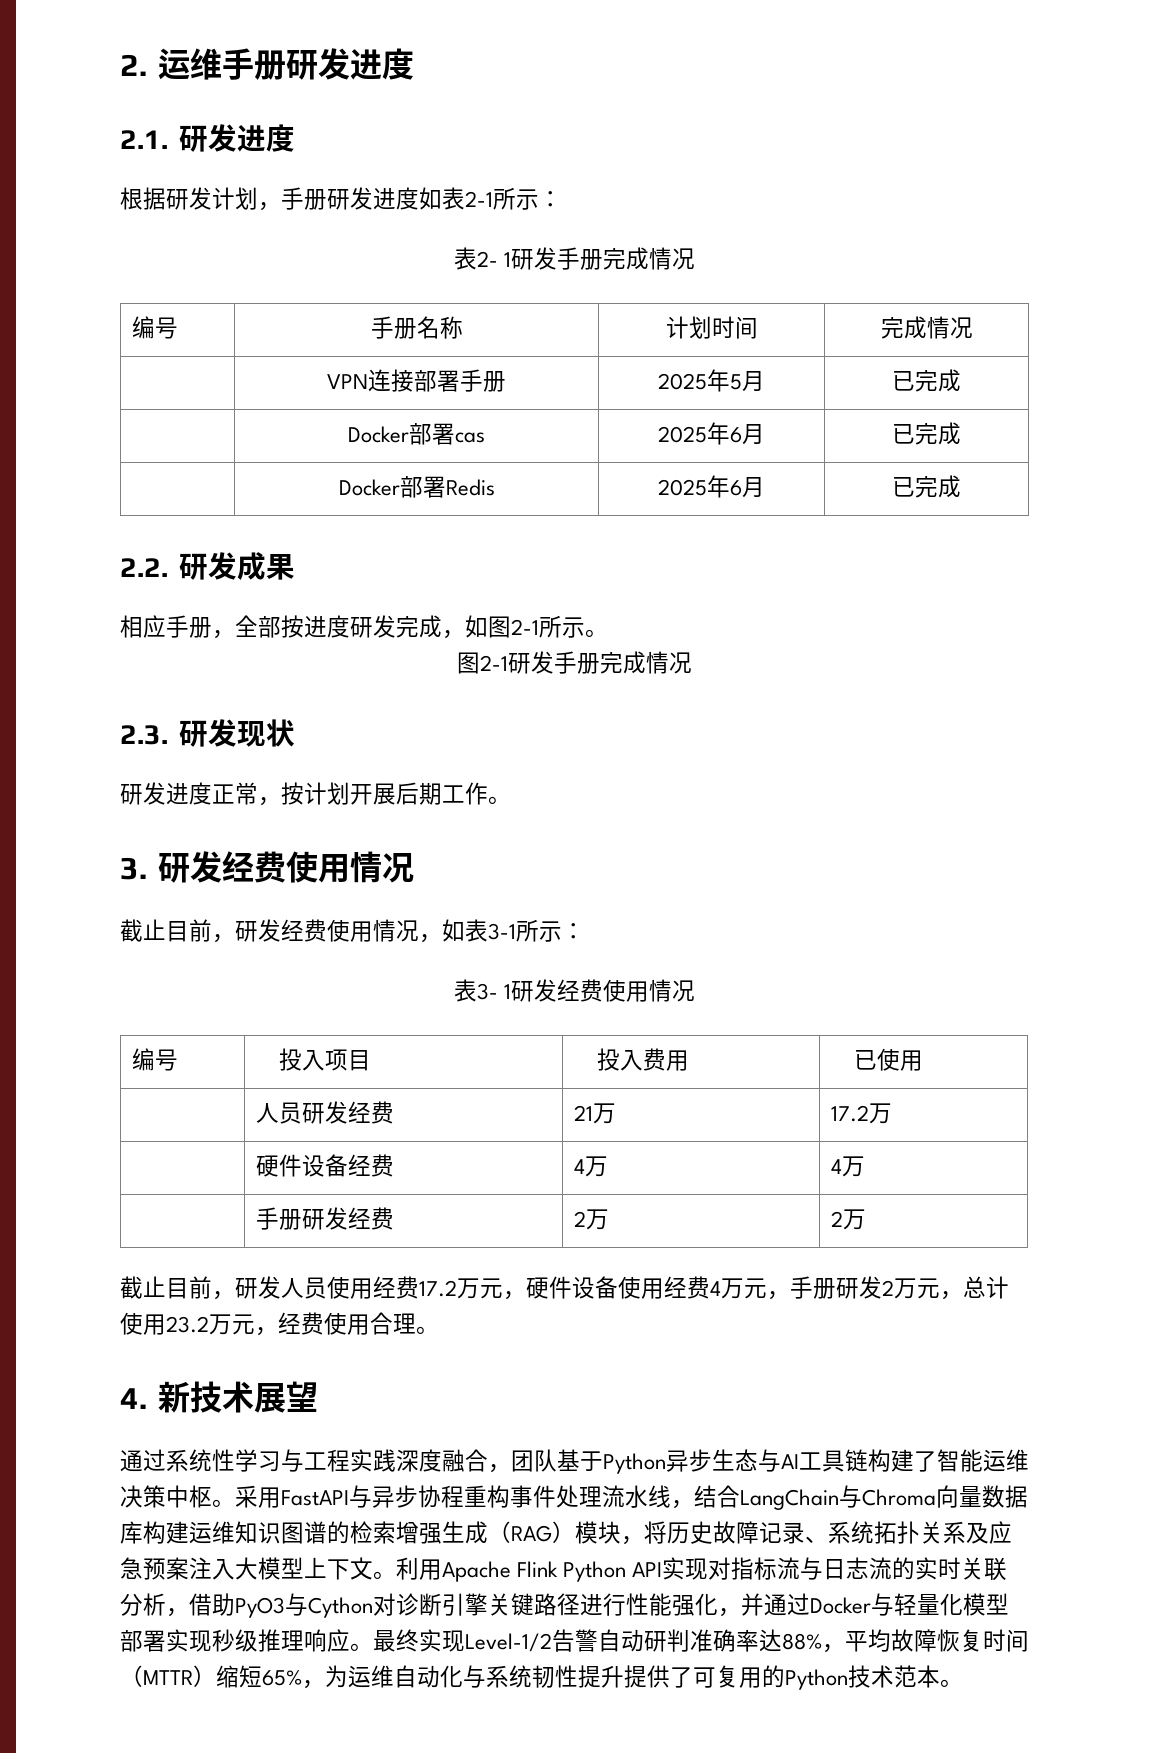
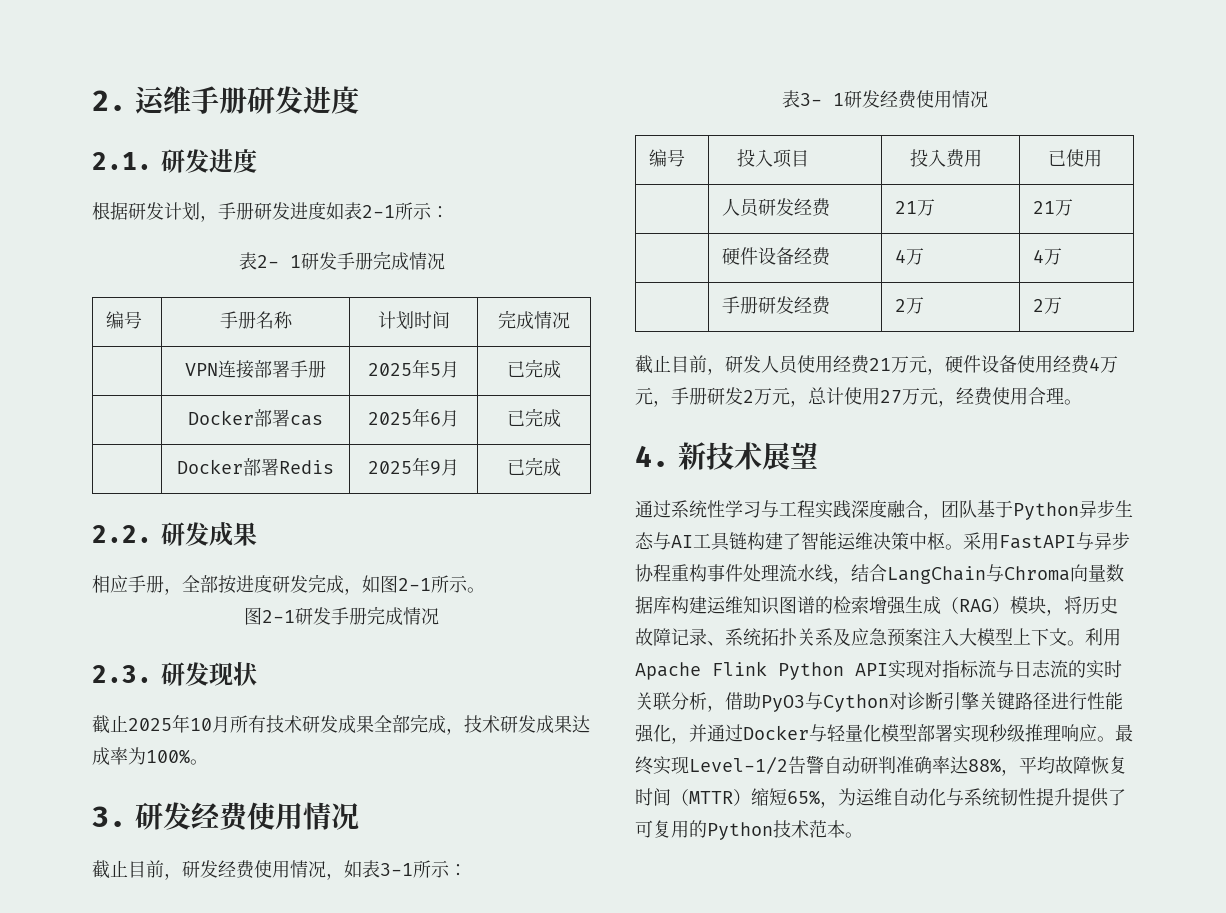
- | Docker部署Redis | 2025年6月 | 已完成
+ | Docker部署Redis | 2025年9月 | 已完成
- 研发进度正常，按计划开展后期工作。
+ 截止2025年10月所有技术研发成果全部完成，技术研发成果达成率为100%。
- | 人员研发经费 | 21万 | 17.2万
+ | 人员研发经费 | 21万 | 21万
- 截止目前，研发人员使用经费17.2万元，硬件设备使用经费4万元，手册研发2万元，总计使用23.2万元，经费使用合理。
+ 截止目前，研发人员使用经费21万元，硬件设备使用经费4万元，手册研发2万元，总计使用27万元，经费使用合理。

